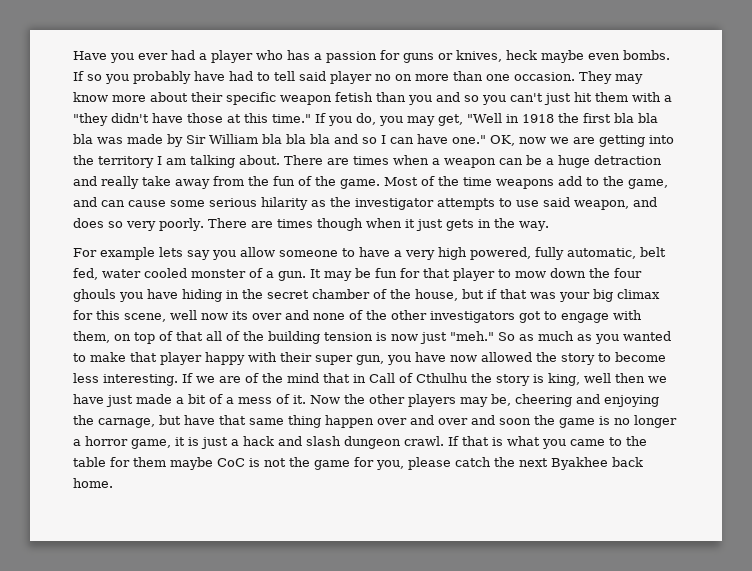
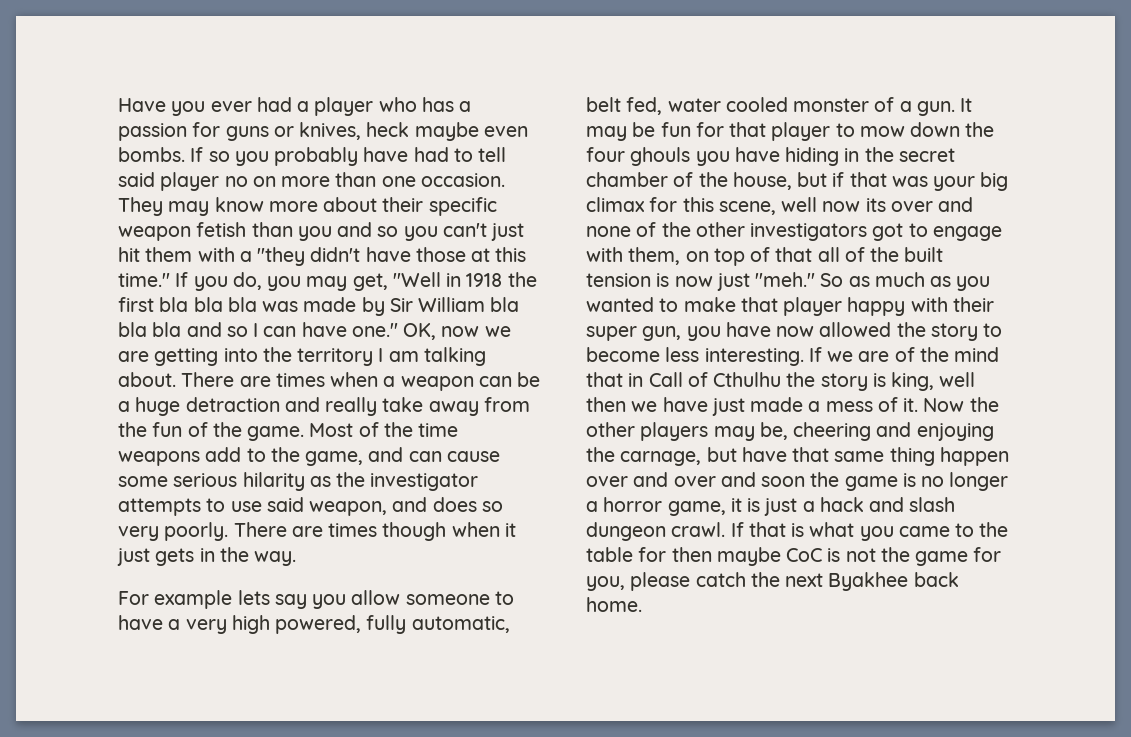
- It may be fun for that player to mow down the four ghouls you have hiding in the secret chamber of the house, but if that was your big climax for this scene, well now its over and none of the other investigators got to engage with them, on top of that all of the building tension is now just "meh."
+ It may be fun for that player to mow down the four ghouls you have hiding in the secret chamber of the house, but if that was your big climax for this scene, well now its over and none of the other investigators got to engage with them, on top of that all of the built tension is now just "meh."
- If we are of the mind that in Call of Cthulhu the story is king, well then we have just made a bit of a mess of it.
+ If we are of the mind that in Call of Cthulhu the story is king, well then we have just made a mess of it.
- If that is what you came to the table for them maybe CoC is not the game for you, please catch the next Byakhee back home.
+ If that is what you came to the table for then maybe CoC is not the game for you, please catch the next Byakhee back home.

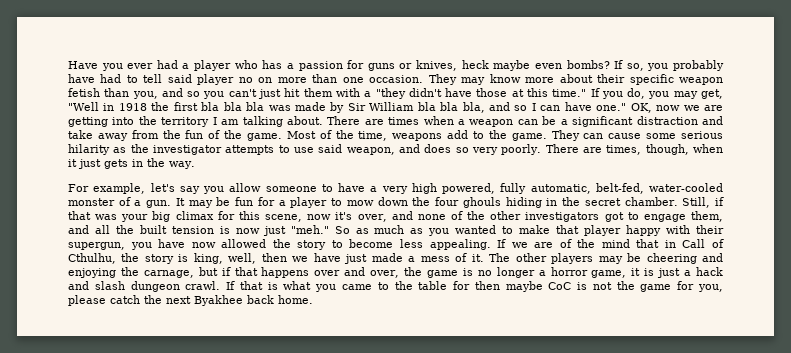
- Have you ever had a player who has a passion for guns or knives, heck maybe even bombs. If so you probably have had to tell said player no on more than one occasion.
+ Have you ever had a player who has a passion for guns or knives, heck maybe even bombs? If so, you probably have had to tell said player no on more than one occasion.
- They may know more about their specific weapon fetish than you and so you can't just hit them with a "they didn't have those at this time."
+ They may know more about their specific weapon fetish than you, and so you can't just hit them with a "they didn't have those at this time."
- If you do, you may get, "Well in 1918 the first bla bla bla was made by Sir William bla bla bla and so I can have one."
+ If you do, you may get, "Well in 1918 the first bla bla bla was made by Sir William bla bla bla, and so I can have one."
- There are times when a weapon can be a huge detraction and really take away from the fun of the game.
+ There are times when a weapon can be a significant distraction and take away from the fun of the game.
- Most of the time weapons add to the game, and can cause some serious hilarity as the investigator attempts to use said weapon, and does so very poorly.
+ Most of the time, weapons add to the game. They can cause some serious hilarity as the investigator attempts to use said weapon, and does so very poorly.
- There are times though when it just gets in the way.
+ There are times, though, when it just gets in the way.
- For example lets say you allow someone to have a very high powered, fully automatic, belt fed, water cooled monster of a gun.
+ For example, let's say you allow someone to have a very high powered, fully automatic, belt-fed, water-cooled monster of a gun.
- It may be fun for that player to mow down the four ghouls you have hiding in the secret chamber of the house, but if that was your big climax for this scene, well now its over and none of the other investigators got to engage with them, on top of that all of the built tension is now just "meh."
+ It may be fun for a player to mow down the four ghouls hiding in the secret chamber. Still, if that was your big climax for this scene, now it's over, and none of the other investigators got to engage them, and all the built tension is now just "meh."
- So as much as you wanted to make that player happy with their super gun, you have now allowed the story to become less interesting.
+ So as much as you wanted to make that player happy with their supergun, you have now allowed the story to become less appealing.
- If we are of the mind that in Call of Cthulhu the story is king, well then we have just made a mess of it.
+ If we are of the mind that in Call of Cthulhu, the story is king, well, then we have just made a mess of it.
- Now the other players may be, cheering and enjoying the carnage, but have that same thing happen over and over and soon the game is no longer a horror game, it is just a hack and slash dungeon crawl.
+ The other players may be cheering and enjoying the carnage, but if that happens over and over, the game is no longer a horror game, it is just a hack and slash dungeon crawl.

